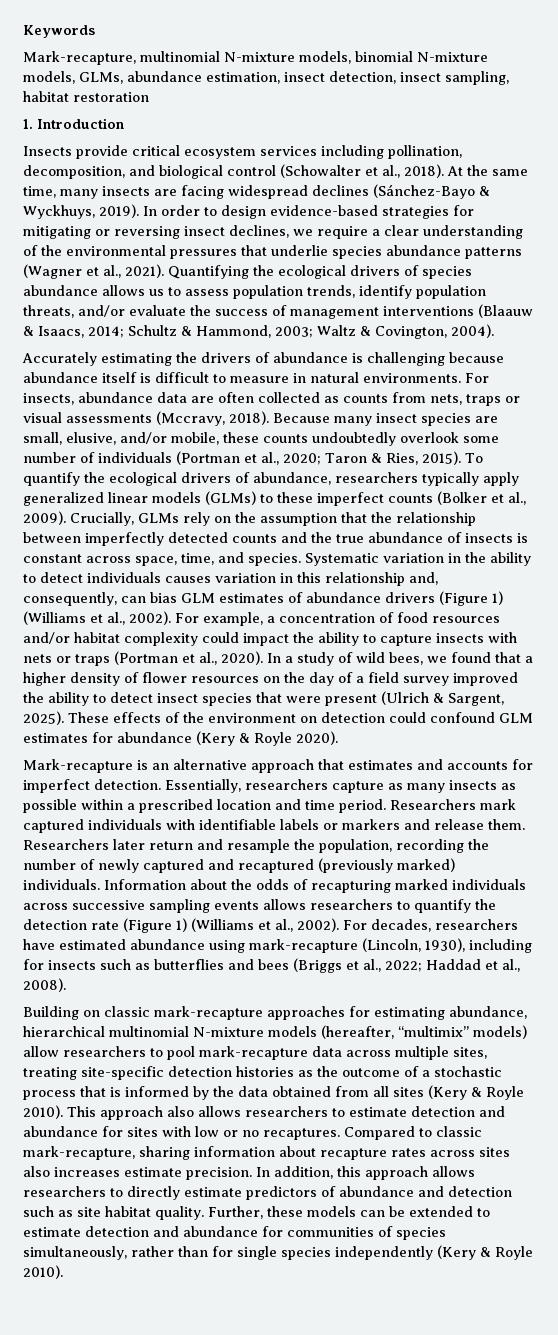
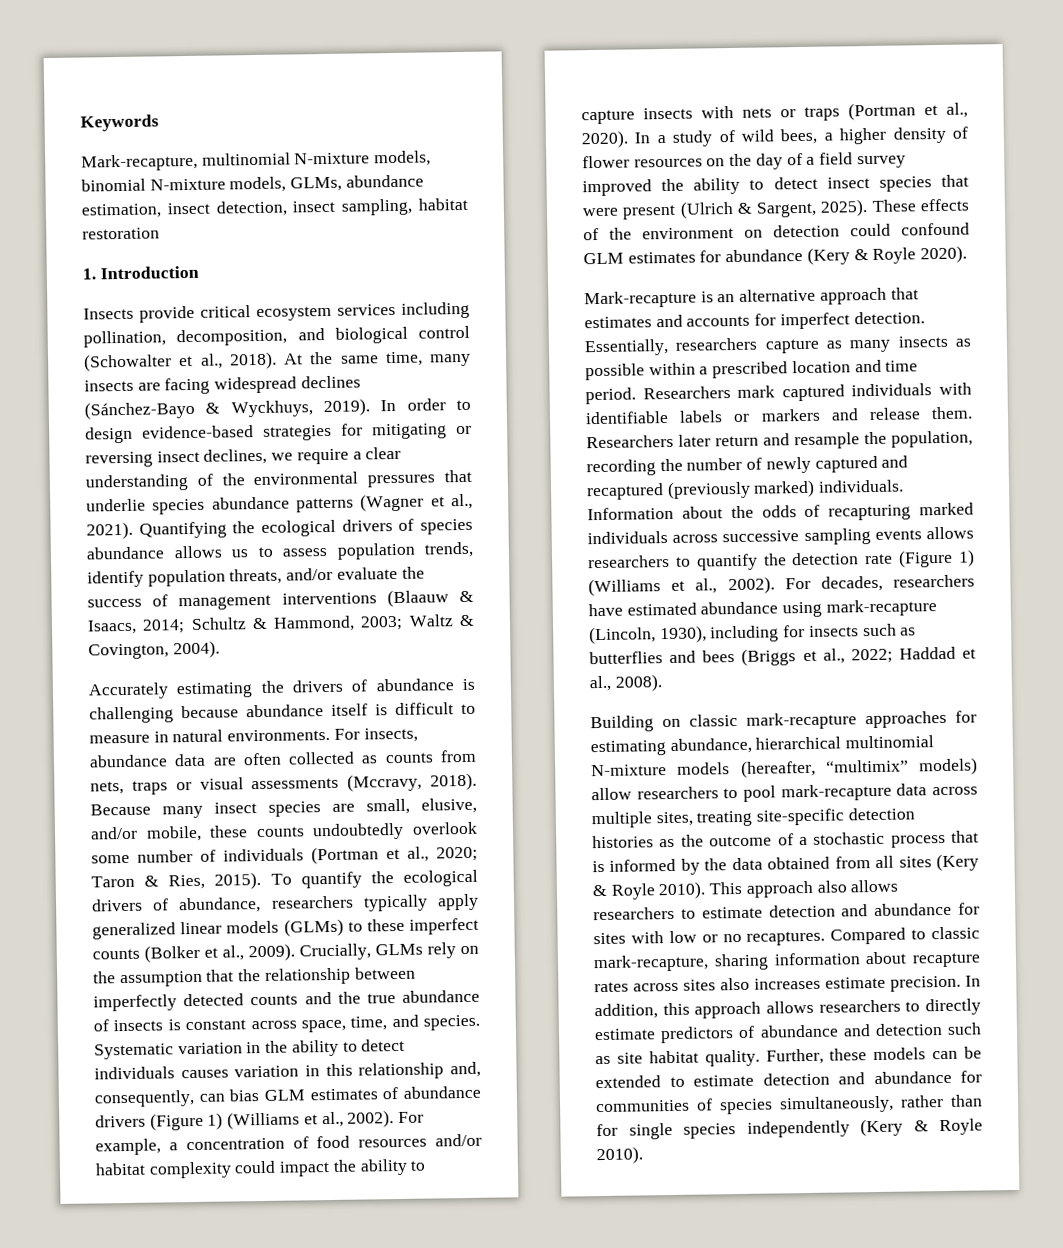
- In a study of wild bees, we found that a higher density of flower resources on the day of a field survey improved the ability to detect insect species that were present (Ulrich & Sargent, 2025).
+ In a study of wild bees, a higher density of flower resources on the day of a field survey improved the ability to detect insect species that were present (Ulrich & Sargent, 2025).

